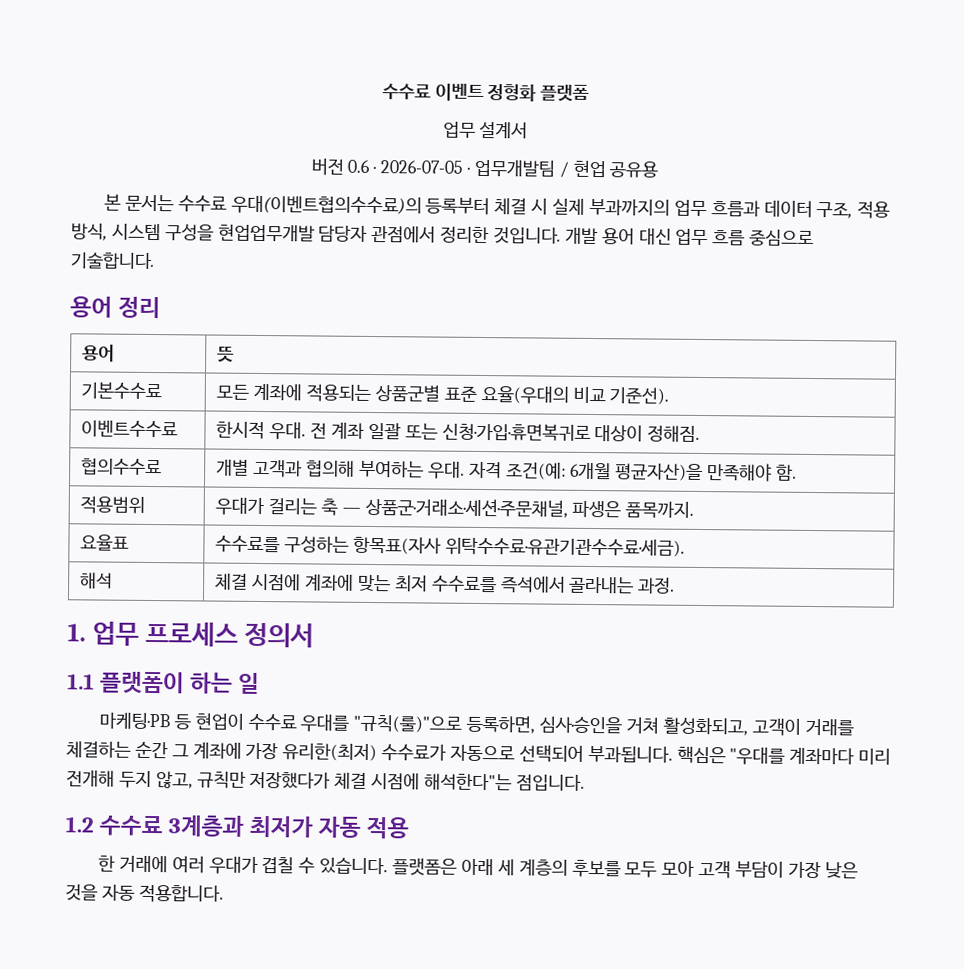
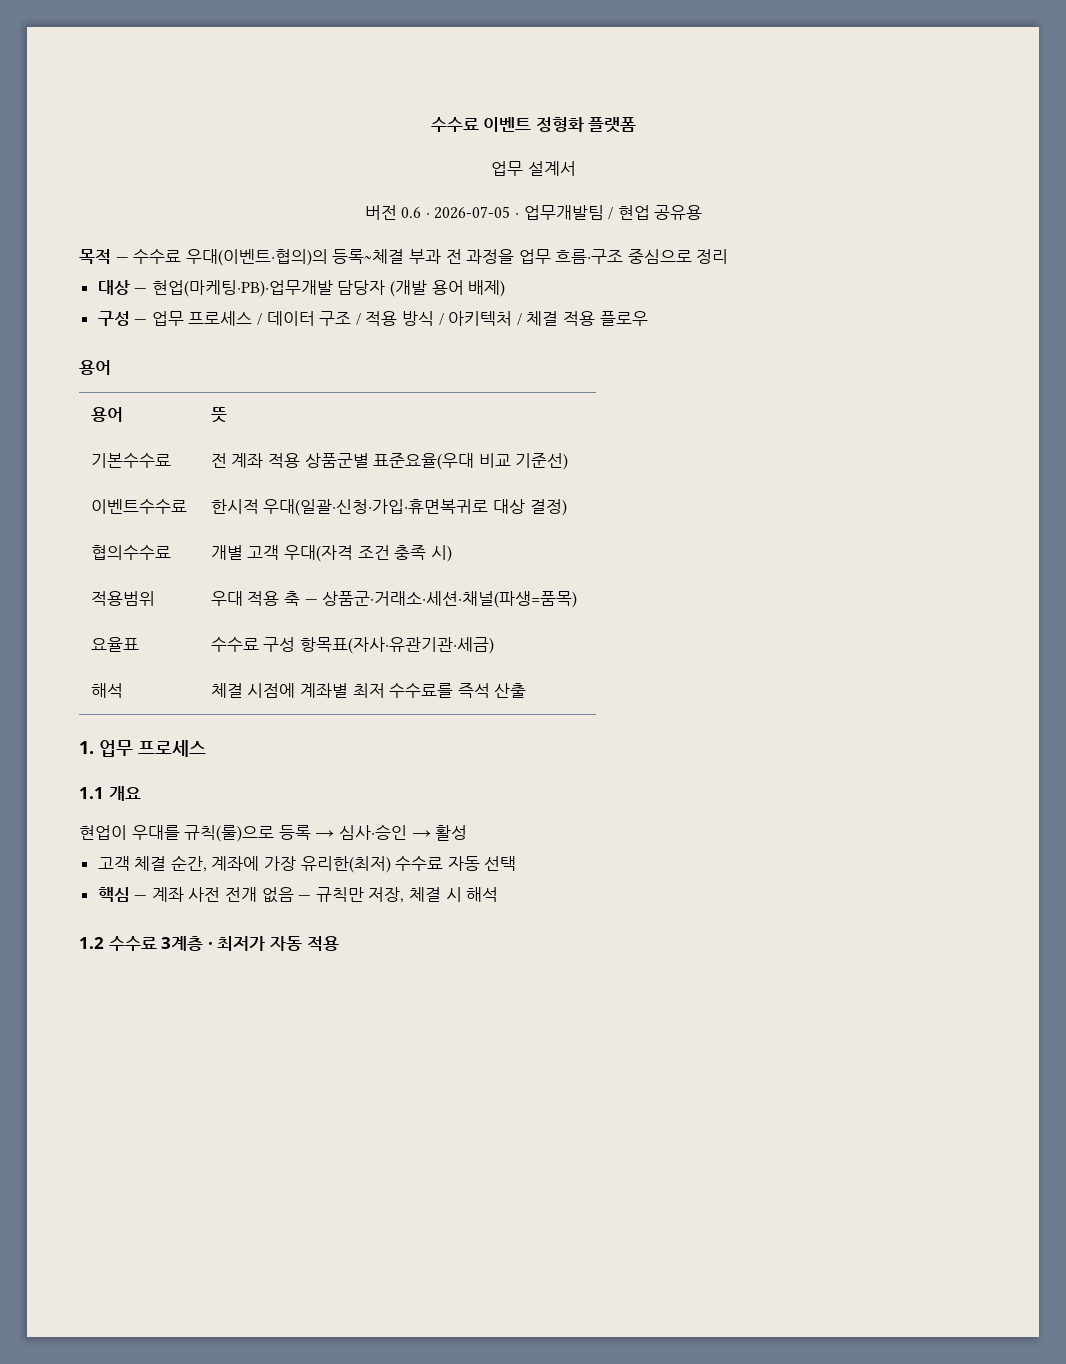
- 본 문서는 수수료 우대(이벤트·협의수수료)의 등록부터 체결 시 실제 부과까지의 업무 흐름과 데이터 구조, 적용 방식, 시스템 구성을 현업·업무개발 담당자 관점에서 정리한 것입니다. 개발 용어 대신 업무 흐름 중심으로 기술합니다.
- 용어 정리
+ 목적 — 수수료 우대(이벤트·협의)의 등록~체결 부과 전 과정을 업무 흐름·구조 중심으로 정리
+ 대상 — 현업(마케팅·PB)·업무개발 담당자 (개발 용어 배제)
+ 구성 — 업무 프로세스 / 데이터 구조 / 적용 방식 / 아키텍처 / 체결 적용 플로우
+ 용어
- 기본수수료 | 모든 계좌에 적용되는 상품군별 표준 요율(우대의 비교 기준선).
- 이벤트수수료 | 한시적 우대. 전 계좌 일괄 또는 신청·가입·휴면복귀로 대상이 정해짐.
- 협의수수료 | 개별 고객과 협의해 부여하는 우대. 자격 조건(예: 6개월 평균자산)을 만족해야 함.
- 적용범위 | 우대가 걸리는 축 — 상품군·거래소·세션·주문채널, 파생은 품목까지.
- 요율표 | 수수료를 구성하는 항목표(자사 위탁수수료·유관기관수수료·세금).
- 해석 | 체결 시점에 계좌에 맞는 최저 수수료를 즉석에서 골라내는 과정.
+ 기본수수료 | 전 계좌 적용 상품군별 표준요율(우대 비교 기준선)
+ 이벤트수수료 | 한시적 우대(일괄·신청·가입·휴면복귀로 대상 결정)
+ 협의수수료 | 개별 고객 우대(자격 조건 충족 시)
+ 적용범위 | 우대 적용 축 — 상품군·거래소·세션·채널(파생=품목)
+ 요율표 | 수수료 구성 항목표(자사·유관기관·세금)
+ 해석 | 체결 시점에 계좌별 최저 수수료를 즉석 산출
- 1. 업무 프로세스 정의서
+ 1. 업무 프로세스
- 1.1 플랫폼이 하는 일
- 마케팅·PB 등 현업이 수수료 우대를 "규칙(룰)"으로 등록하면, 심사·승인을 거쳐 활성화되고, 고객이 거래를 체결하는 순간 그 계좌에 가장 유리한(최저) 수수료가 자동으로 선택되어 부과됩니다. 핵심은 "우대를 계좌마다 미리 전개해 두지 않고, 규칙만 저장했다가 체결 시점에 해석한다"는 점입니다.
+ 1.1 개요
+ 현업이 우대를 규칙(룰)으로 등록 → 심사·승인 → 활성
+ 고객 체결 순간, 계좌에 가장 유리한(최저) 수수료 자동 선택
+ 핵심 — 계좌 사전 전개 없음 — 규칙만 저장, 체결 시 해석
- 1.2 수수료 3계층과 최저가 자동 적용
+ 1.2 수수료 3계층 · 최저가 자동 적용
- 한 거래에 여러 우대가 겹칠 수 있습니다. 플랫폼은 아래 세 계층의 후보를 모두 모아 고객 부담이 가장 낮은 것을 자동 적용합니다.

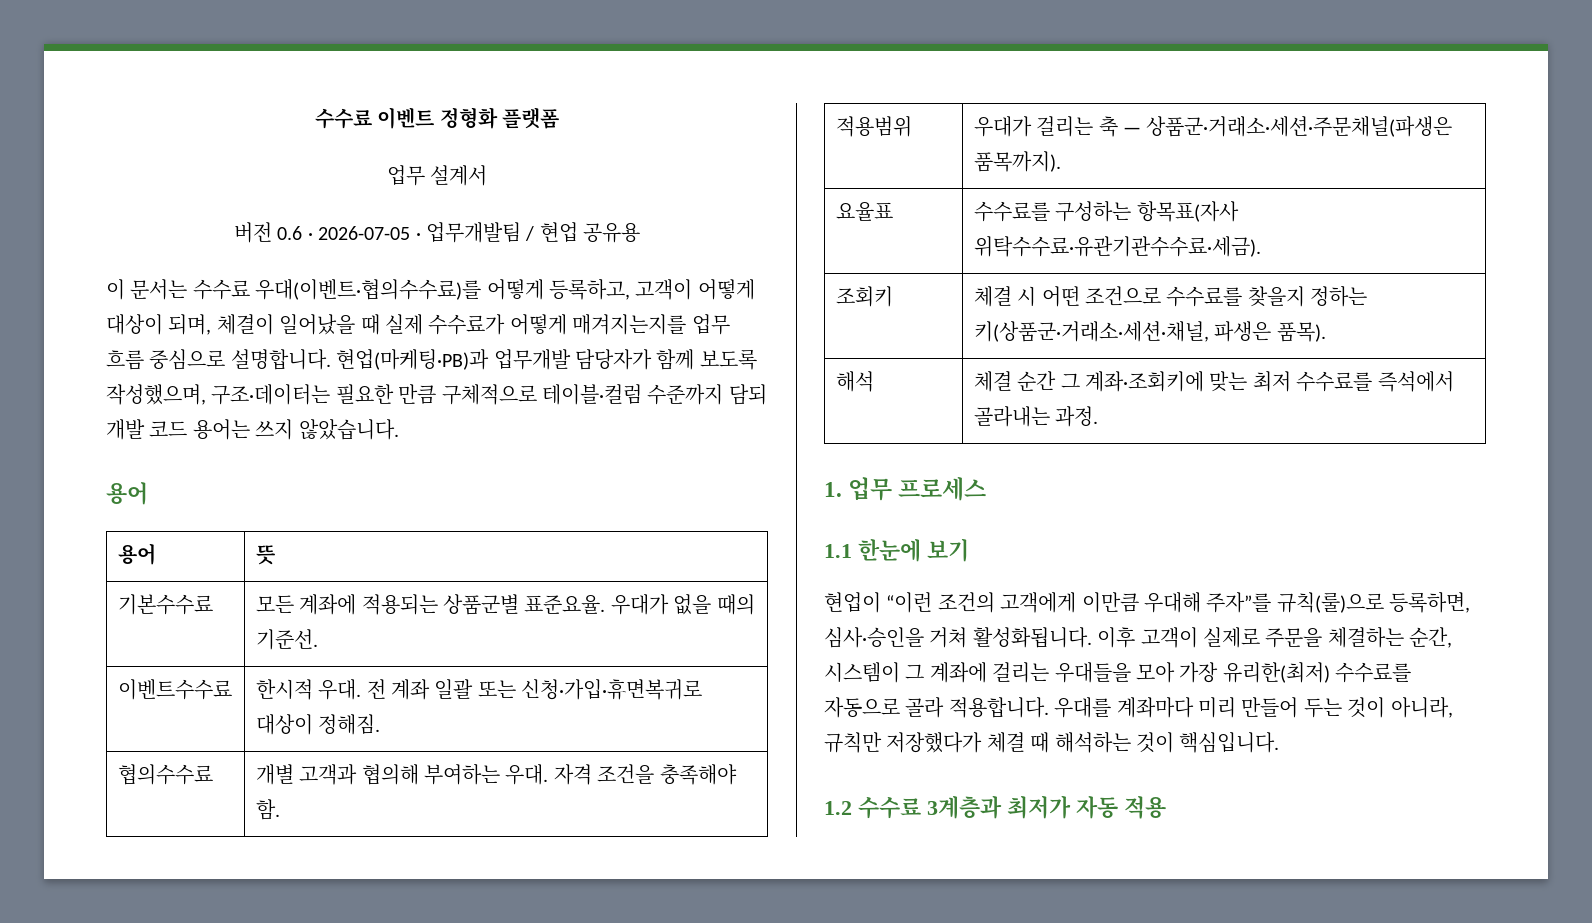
- 목적 — 수수료 우대(이벤트·협의)의 등록~체결 부과 전 과정을 업무 흐름·구조 중심으로 정리
- 대상 — 현업(마케팅·PB)·업무개발 담당자 (개발 용어 배제)
- 구성 — 업무 프로세스 / 데이터 구조 / 적용 방식 / 아키텍처 / 체결 적용 플로우
+ 이 문서는 수수료 우대(이벤트·협의수수료)를 어떻게 등록하고, 고객이 어떻게 대상이 되며, 체결이 일어났을 때 실제 수수료가 어떻게 매겨지는지를 업무 흐름 중심으로 설명합니다. 현업(마케팅·PB)과 업무개발 담당자가 함께 보도록 작성했으며, 구조·데이터는 필요한 만큼 구체적으로 테이블·컬럼 수준까지 담되 개발 코드 용어는 쓰지 않았습니다.
  용어
  용어 | 뜻
- 기본수수료 | 전 계좌 적용 상품군별 표준요율(우대 비교 기준선)
- 이벤트수수료 | 한시적 우대(일괄·신청·가입·휴면복귀로 대상 결정)
- 협의수수료 | 개별 고객 우대(자격 조건 충족 시)
- 적용범위 | 우대 적용 축 — 상품군·거래소·세션·채널(파생=품목)
- 요율표 | 수수료 구성 항목표(자사·유관기관·세금)
- 해석 | 체결 시점에 계좌별 최저 수수료를 즉석 산출
+ 기본수수료 | 모든 계좌에 적용되는 상품군별 표준요율. 우대가 없을 때의 기준선.
+ 이벤트수수료 | 한시적 우대. 전 계좌 일괄 또는 신청·가입·휴면복귀로 대상이 정해짐.
+ 협의수수료 | 개별 고객과 협의해 부여하는 우대. 자격 조건을 충족해야 함.
+ 적용범위 | 우대가 걸리는 축 — 상품군·거래소·세션·주문채널(파생은 품목까지).
+ 요율표 | 수수료를 구성하는 항목표(자사 위탁수수료·유관기관수수료·세금).
+ 조회키 | 체결 시 어떤 조건으로 수수료를 찾을지 정하는 키(상품군·거래소·세션·채널, 파생은 품목).
+ 해석 | 체결 순간 그 계좌·조회키에 맞는 최저 수수료를 즉석에서 골라내는 과정.
- 1.1 개요
+ 1.1 한눈에 보기
- 현업이 우대를 규칙(룰)으로 등록 → 심사·승인 → 활성
- 고객 체결 순간, 계좌에 가장 유리한(최저) 수수료 자동 선택
- 핵심 — 계좌 사전 전개 없음 — 규칙만 저장, 체결 시 해석
+ 현업이 “이런 조건의 고객에게 이만큼 우대해 주자”를 규칙(룰)으로 등록하면, 심사·승인을 거쳐 활성화됩니다. 이후 고객이 실제로 주문을 체결하는 순간, 시스템이 그 계좌에 걸리는 우대들을 모아 가장 유리한(최저) 수수료를 자동으로 골라 적용합니다. 우대를 계좌마다 미리 만들어 두는 것이 아니라, 규칙만 저장했다가 체결 때 해석하는 것이 핵심입니다.
- 1.2 수수료 3계층 · 최저가 자동 적용
+ 1.2 수수료 3계층과 최저가 자동 적용

